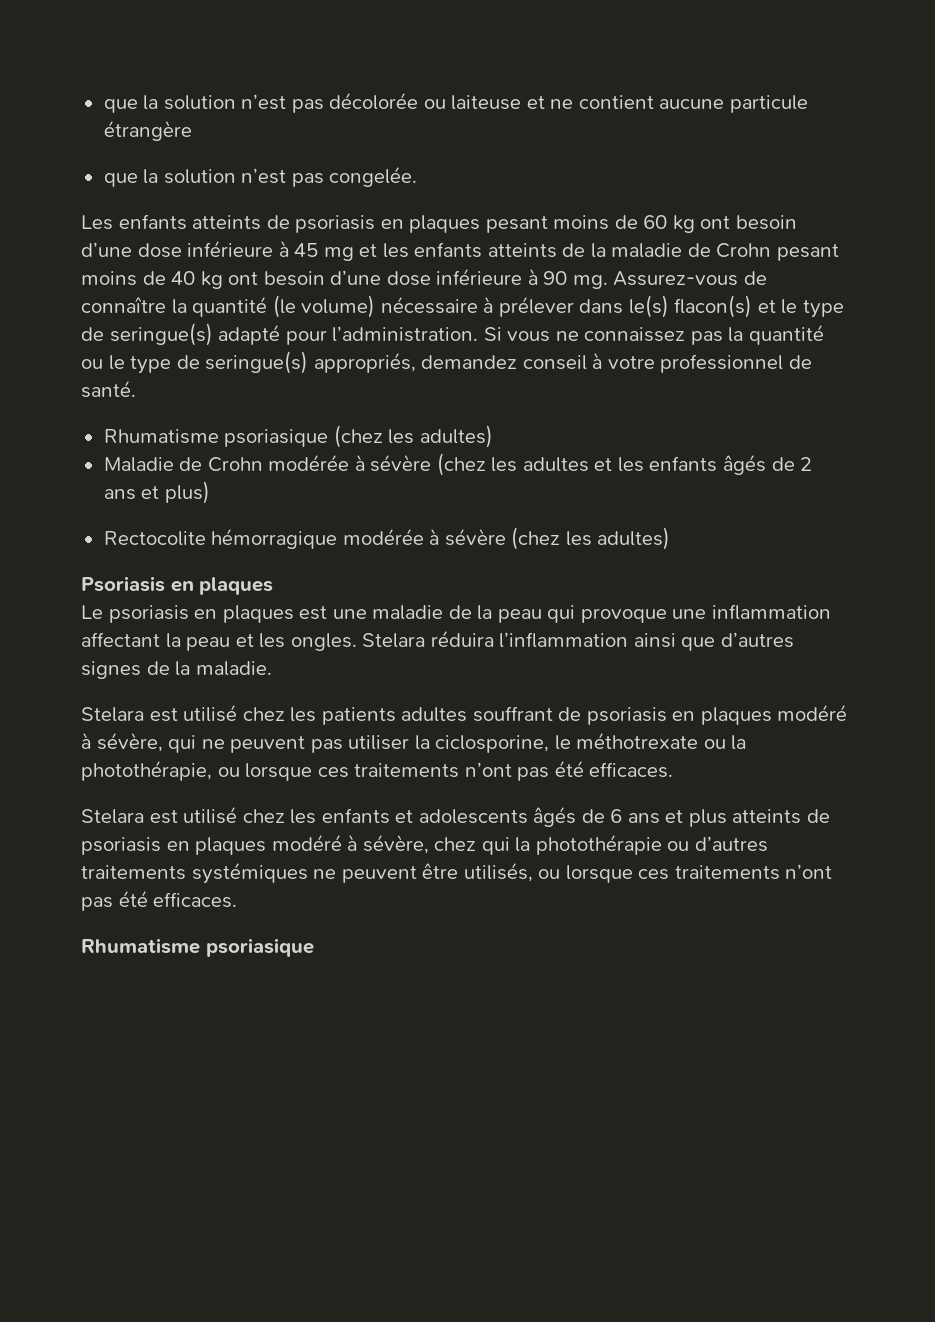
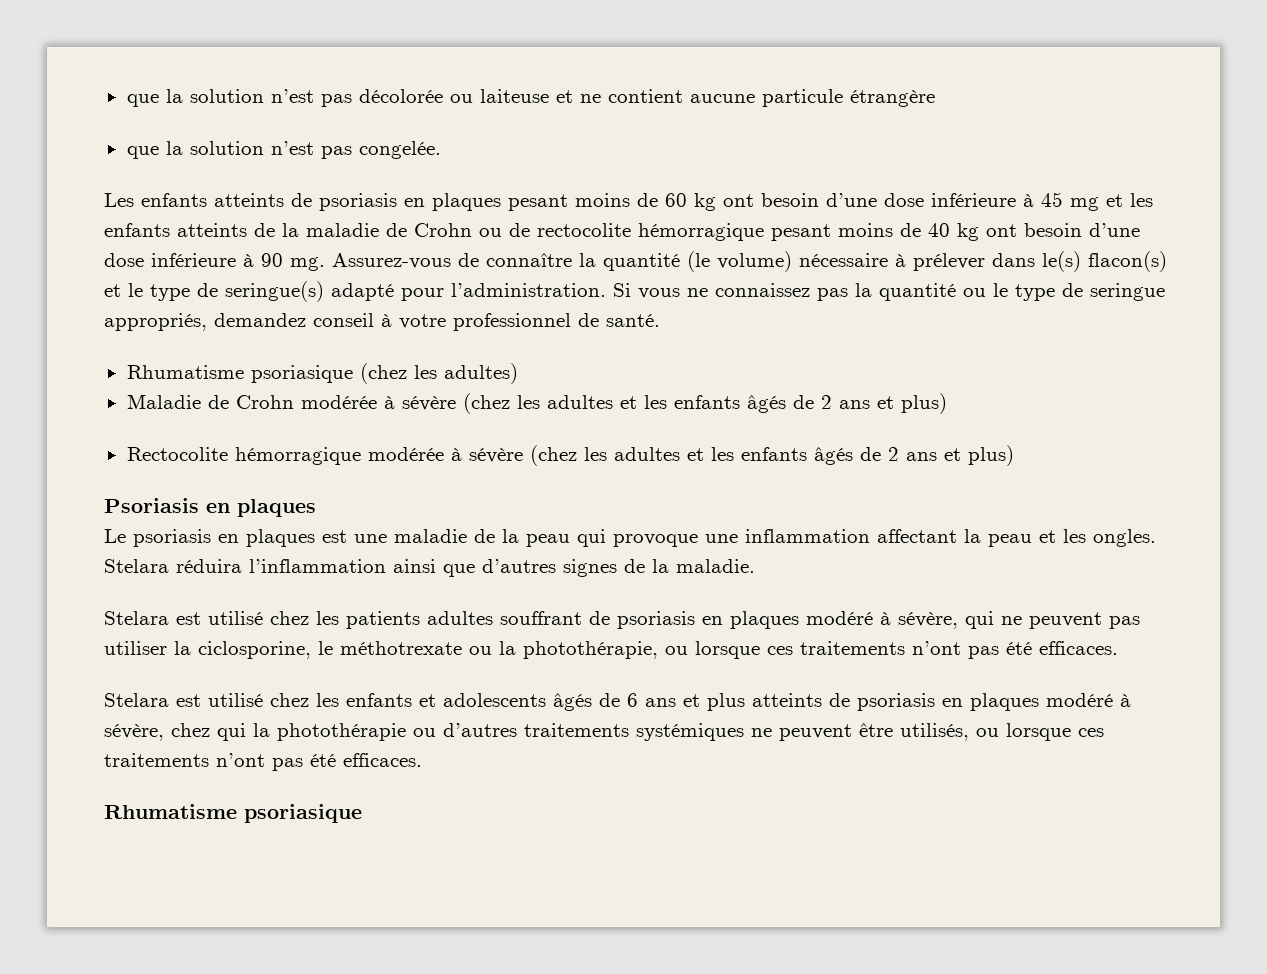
- Les enfants atteints de psoriasis en plaques pesant moins de 60 kg ont besoin d’une dose inférieure à 45 mg et les enfants atteints de la maladie de Crohn pesant moins de 40 kg ont besoin d’une dose inférieure à 90 mg.
+ Les enfants atteints de psoriasis en plaques pesant moins de 60 kg ont besoin d’une dose inférieure à 45 mg et les enfants atteints de la maladie de Crohn ou de rectocolite hémorragique pesant moins de 40 kg ont besoin d’une dose inférieure à 90 mg.
- Si vous ne connaissez pas la quantité ou le type de seringue(s) appropriés, demandez conseil à votre professionnel de santé.
+ Si vous ne connaissez pas la quantité ou le type de seringue appropriés, demandez conseil à votre professionnel de santé.
- Rectocolite hémorragique modérée à sévère (chez les adultes)
+ Rectocolite hémorragique modérée à sévère (chez les adultes et les enfants âgés de 2 ans et plus)

